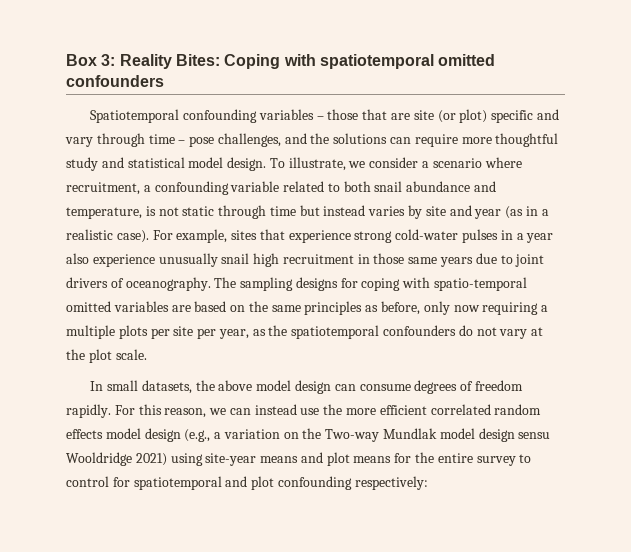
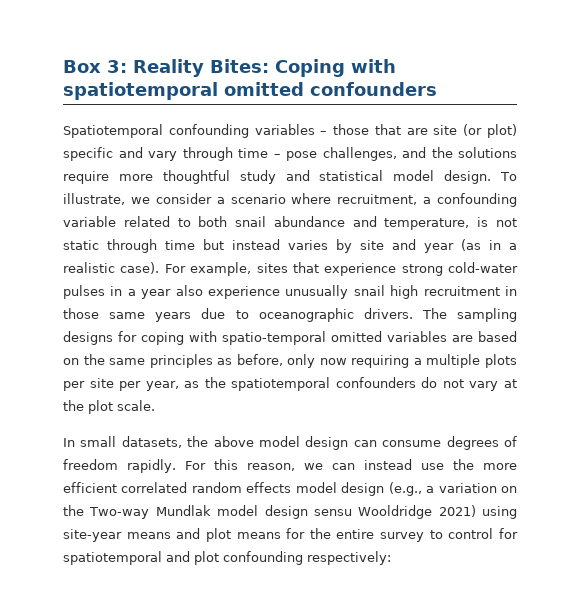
- Spatiotemporal confounding variables – those that are site (or plot) specific and vary through time – pose challenges, and the solutions can require more thoughtful study and statistical model design.
+ Spatiotemporal confounding variables – those that are site (or plot) specific and vary through time – pose challenges, and the solutions require more thoughtful study and statistical model design.
- For example, sites that experience strong cold-water pulses in a year also experience unusually snail high recruitment in those same years due to joint drivers of oceanography.
+ For example, sites that experience strong cold-water pulses in a year also experience unusually snail high recruitment in those same years due to oceanographic drivers.

